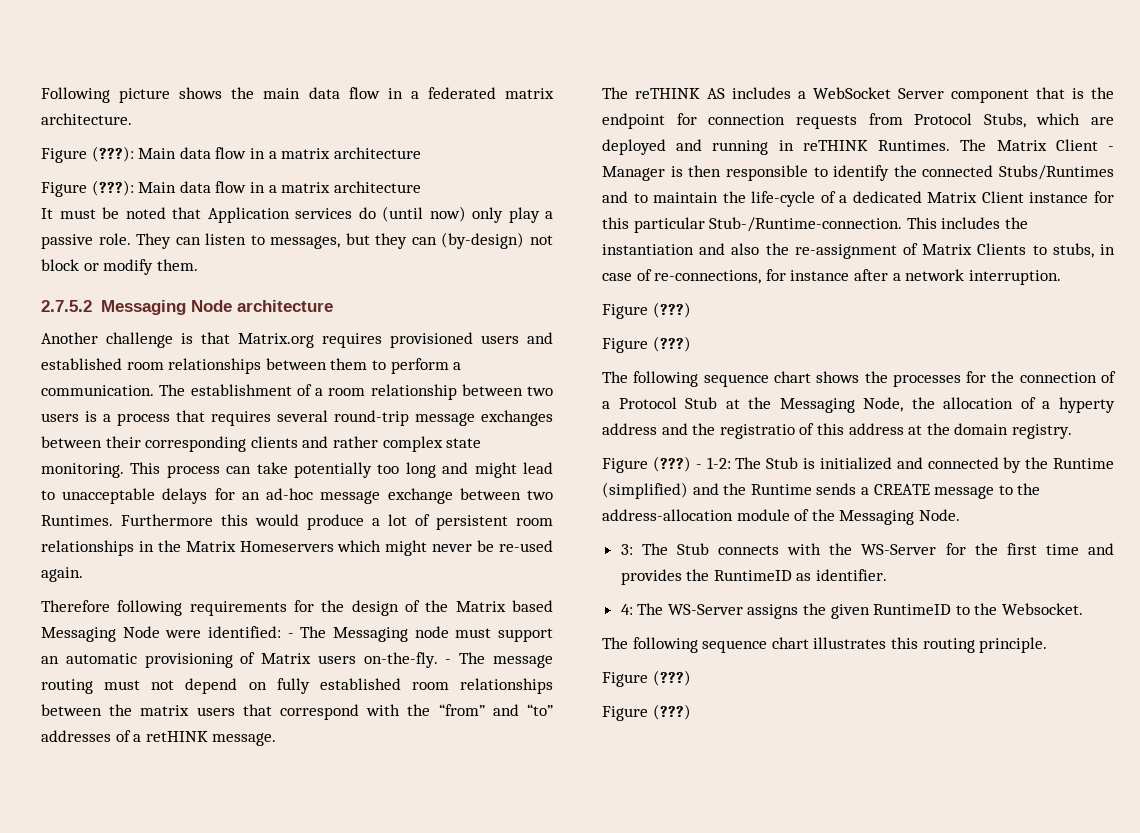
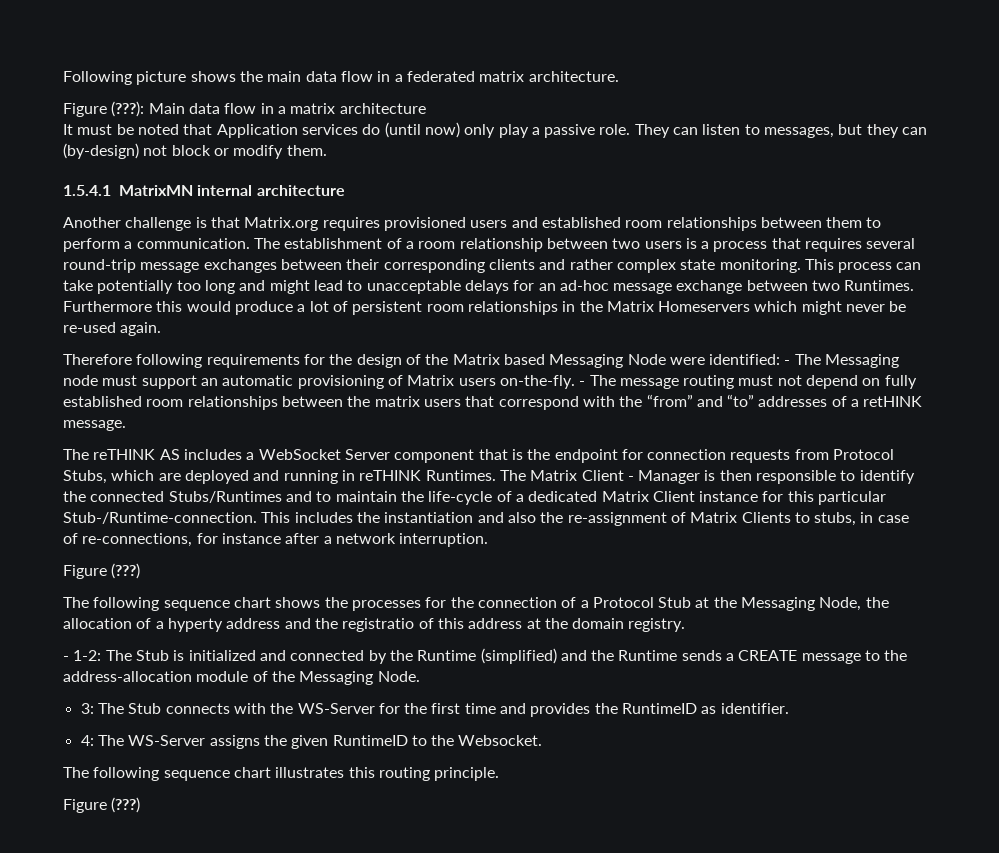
  Following picture shows the main data flow in a federated matrix architecture.
- Figure (???): Main data flow in a matrix architecture
- 2.7.5.2 Messaging Node architecture
+ 1.5.4.1 MatrixMN internal architecture
  This includes the instantiation and also the re-assignment of Matrix Clients to stubs, in case of re-connections, for instance after a network interruption.
- Figure (???)
  The following sequence chart shows the processes for the connection of a Protocol Stub at the Messaging Node, the allocation of a hyperty address and the registratio of this address at the domain registry.
- Figure (???) - 1-2:
+ - 1-2:
  The following sequence chart illustrates this routing principle.
- Figure (???)

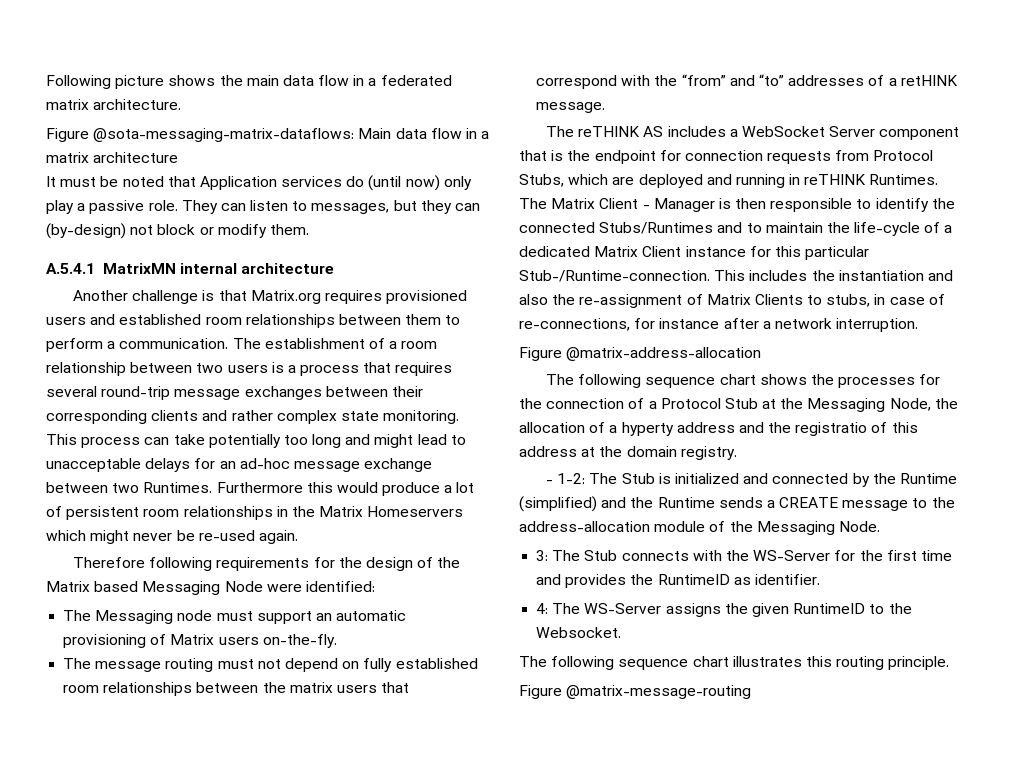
- Figure (???): Main data flow in a matrix architecture
+ Figure @sota-messaging-matrix-dataflows: Main data flow in a matrix architecture
- 1.5.4.1 MatrixMN internal architecture
+ A.5.4.1 MatrixMN internal architecture
- Therefore following requirements for the design of the Matrix based Messaging Node were identified: - The Messaging node must support an automatic provisioning of Matrix users on-the-fly. - The message routing must not depend on fully established room relationships between the matrix users that correspond with the “from” and “to” addresses of a retHINK message.
+ Therefore following requirements for the design of the Matrix based Messaging Node were identified:
+ The Messaging node must support an automatic provisioning of Matrix users on-the-fly.
+ The message routing must not depend on fully established room relationships between the matrix users that correspond with the “from” and “to” addresses of a retHINK message.
  This includes the instantiation and also the re-assignment of Matrix Clients to stubs, in case of re-connections, for instance after a network interruption.
- Figure (???)
+ Figure @matrix-address-allocation
  The following sequence chart illustrates this routing principle.
- Figure (???)
+ Figure @matrix-message-routing

